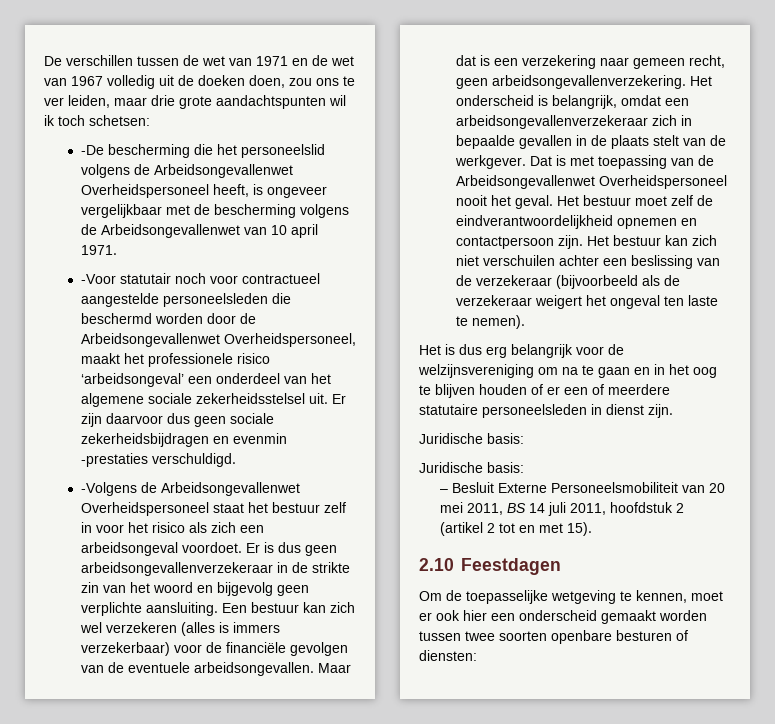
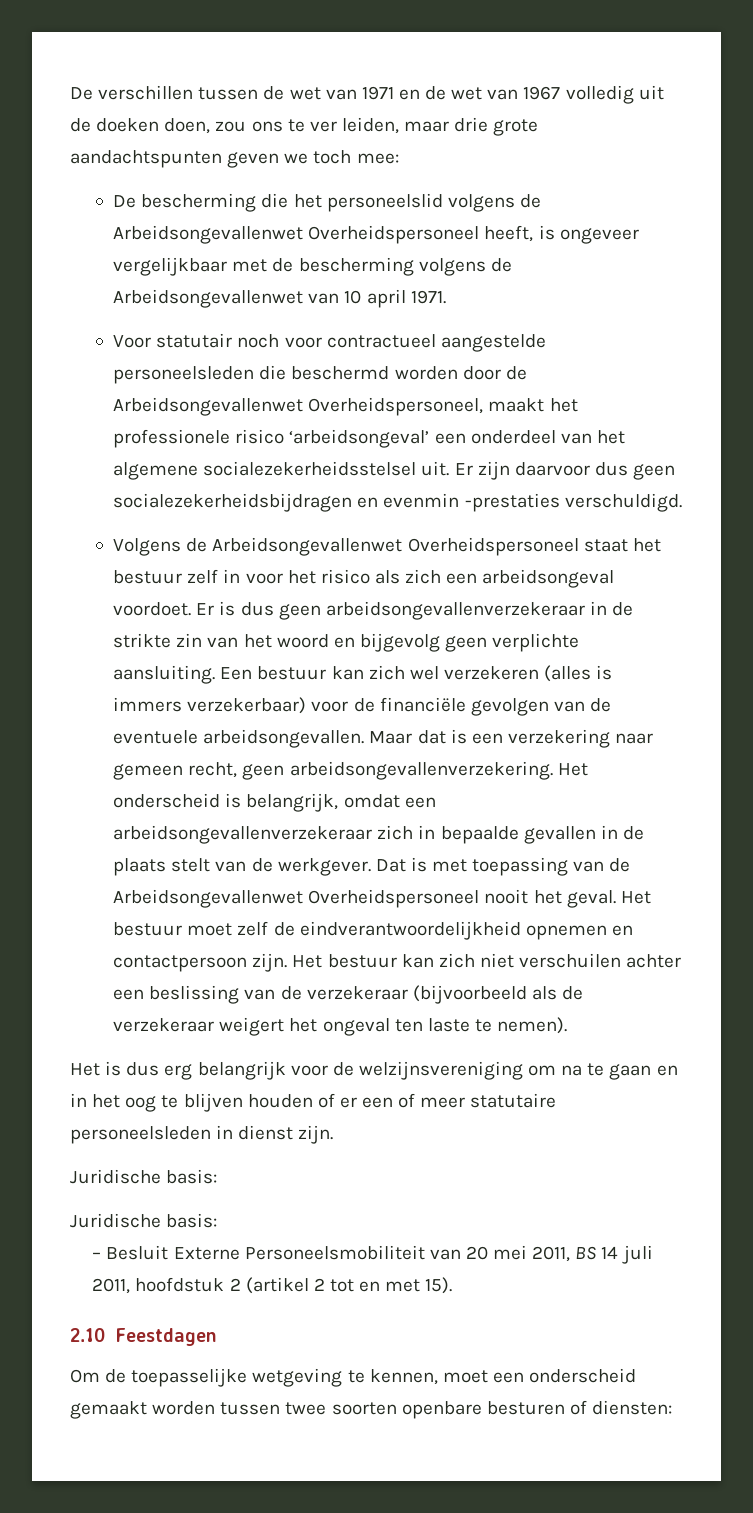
- De verschillen tussen de wet van 1971 en de wet van 1967 volledig uit de doeken doen, zou ons te ver leiden, maar drie grote aandachtspunten wil ik toch schetsen:
- -De bescherming die het personeelslid volgens de Arbeidsongevallenwet Overheidspersoneel heeft, is ongeveer vergelijkbaar met de bescherming volgens de Arbeidsongevallenwet van 10 april 1971.
+ De verschillen tussen de wet van 1971 en de wet van 1967 volledig uit de doeken doen, zou ons te ver leiden, maar drie grote aandachtspunten geven we toch mee:
+ De bescherming die het personeelslid volgens de Arbeidsongevallenwet Overheidspersoneel heeft, is ongeveer vergelijkbaar met de bescherming volgens de Arbeidsongevallenwet van 10 april 1971.
- -Voor statutair noch voor contractueel aangestelde personeelsleden die beschermd worden door de Arbeidsongevallenwet Overheidspersoneel, maakt het professionele risico ‘arbeidsongeval’ een onderdeel van het algemene sociale zekerheidsstelsel uit.
+ Voor statutair noch voor contractueel aangestelde personeelsleden die beschermd worden door de Arbeidsongevallenwet Overheidspersoneel, maakt het professionele risico ‘arbeidsongeval’ een onderdeel van het algemene socialezekerheidsstelsel uit.
- Er zijn daarvoor dus geen sociale zekerheidsbijdragen en evenmin -prestaties verschuldigd.
+ Er zijn daarvoor dus geen socialezekerheidsbijdragen en evenmin -prestaties verschuldigd.
- -Volgens de Arbeidsongevallenwet Overheidspersoneel staat het bestuur zelf in voor het risico als zich een arbeidsongeval voordoet.
+ Volgens de Arbeidsongevallenwet Overheidspersoneel staat het bestuur zelf in voor het risico als zich een arbeidsongeval voordoet.
- Het is dus erg belangrijk voor de welzijnsvereniging om na te gaan en in het oog te blijven houden of er een of meerdere statutaire personeelsleden in dienst zijn.
+ Het is dus erg belangrijk voor de welzijnsvereniging om na te gaan en in het oog te blijven houden of er een of meer statutaire personeelsleden in dienst zijn.
- Om de toepasselijke wetgeving te kennen, moet er ook hier een onderscheid gemaakt worden tussen twee soorten openbare besturen of diensten:
+ Om de toepasselijke wetgeving te kennen, moet een onderscheid gemaakt worden tussen twee soorten openbare besturen of diensten:

